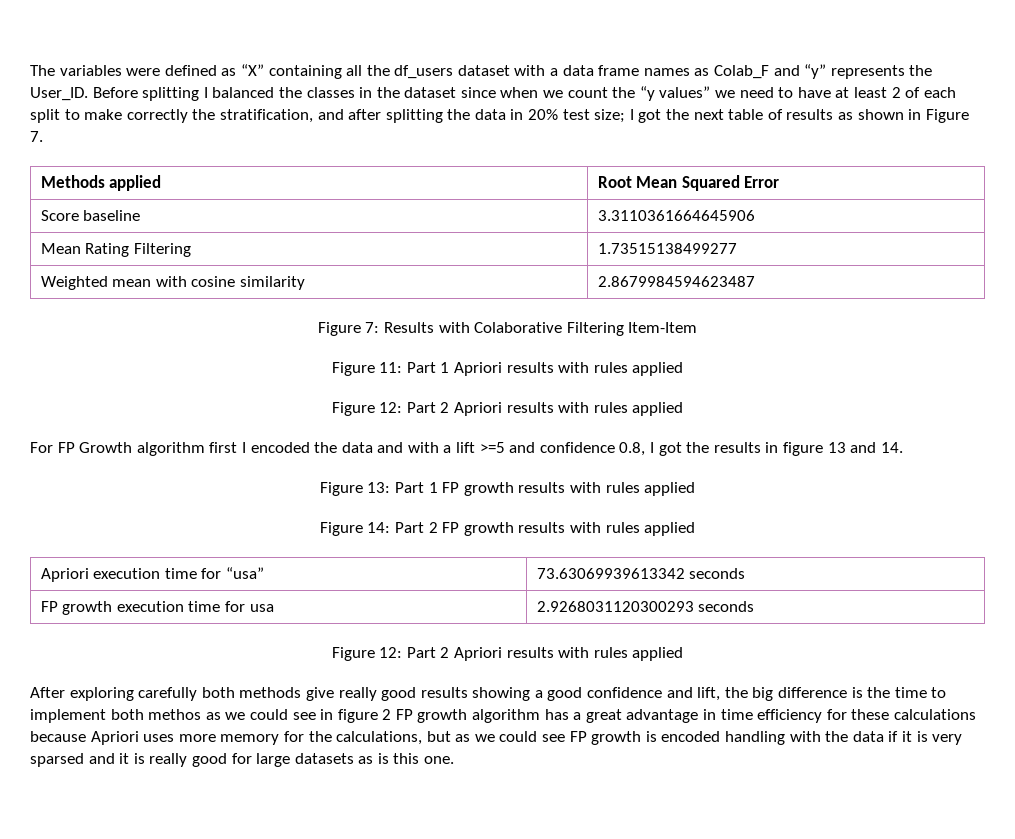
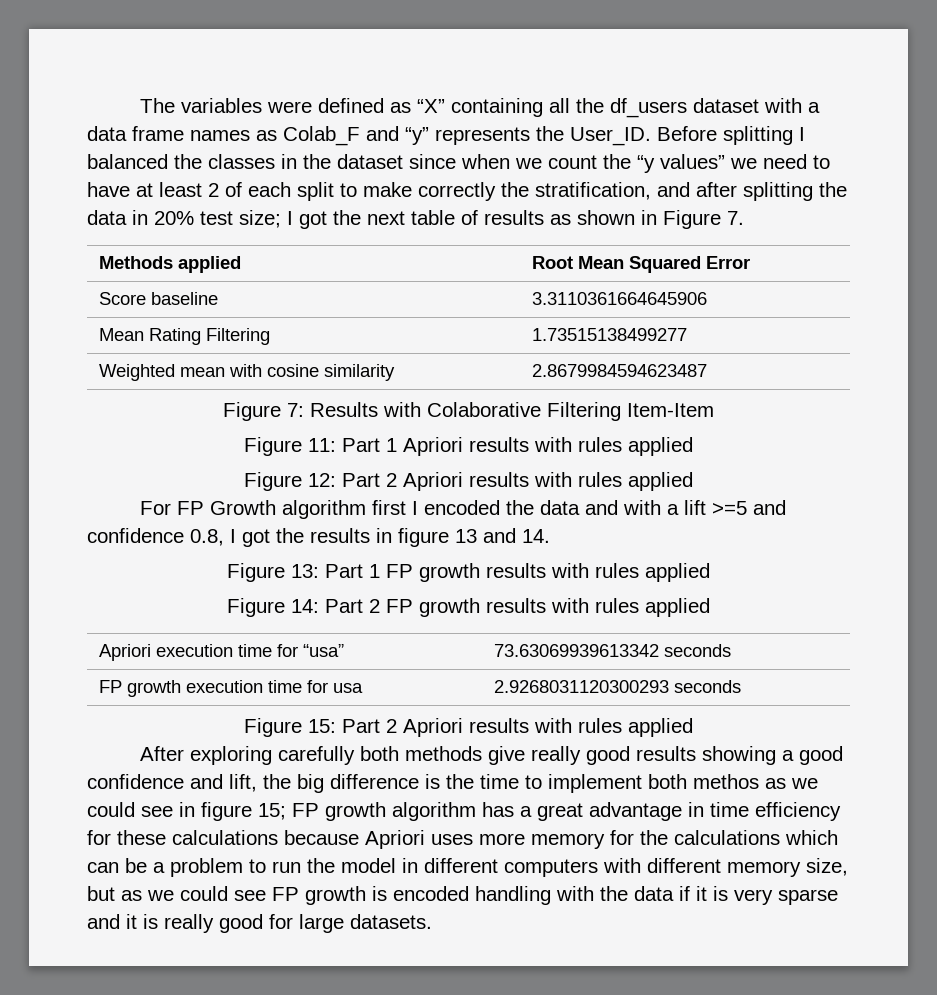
  FP growth execution time for usa | 2.9268031120300293 seconds
- Figure 12: Part 2 Apriori results with rules applied
+ Figure 15: Part 2 Apriori results with rules applied
- After exploring carefully both methods give really good results showing a good confidence and lift, the big difference is the time to implement both methos as we could see in figure 2 FP growth algorithm has a great advantage in time efficiency for these calculations because Apriori uses more memory for the calculations, but as we could see FP growth is encoded handling with the data if it is very sparsed and it is really good for large datasets as is this one.
+ After exploring carefully both methods give really good results showing a good confidence and lift, the big difference is the time to implement both methos as we could see in figure 15; FP growth algorithm has a great advantage in time efficiency for these calculations because Apriori uses more memory for the calculations which can be a problem to run the model in different computers with different memory size, but as we could see FP growth is encoded handling with the data if it is very sparse and it is really good for large datasets.

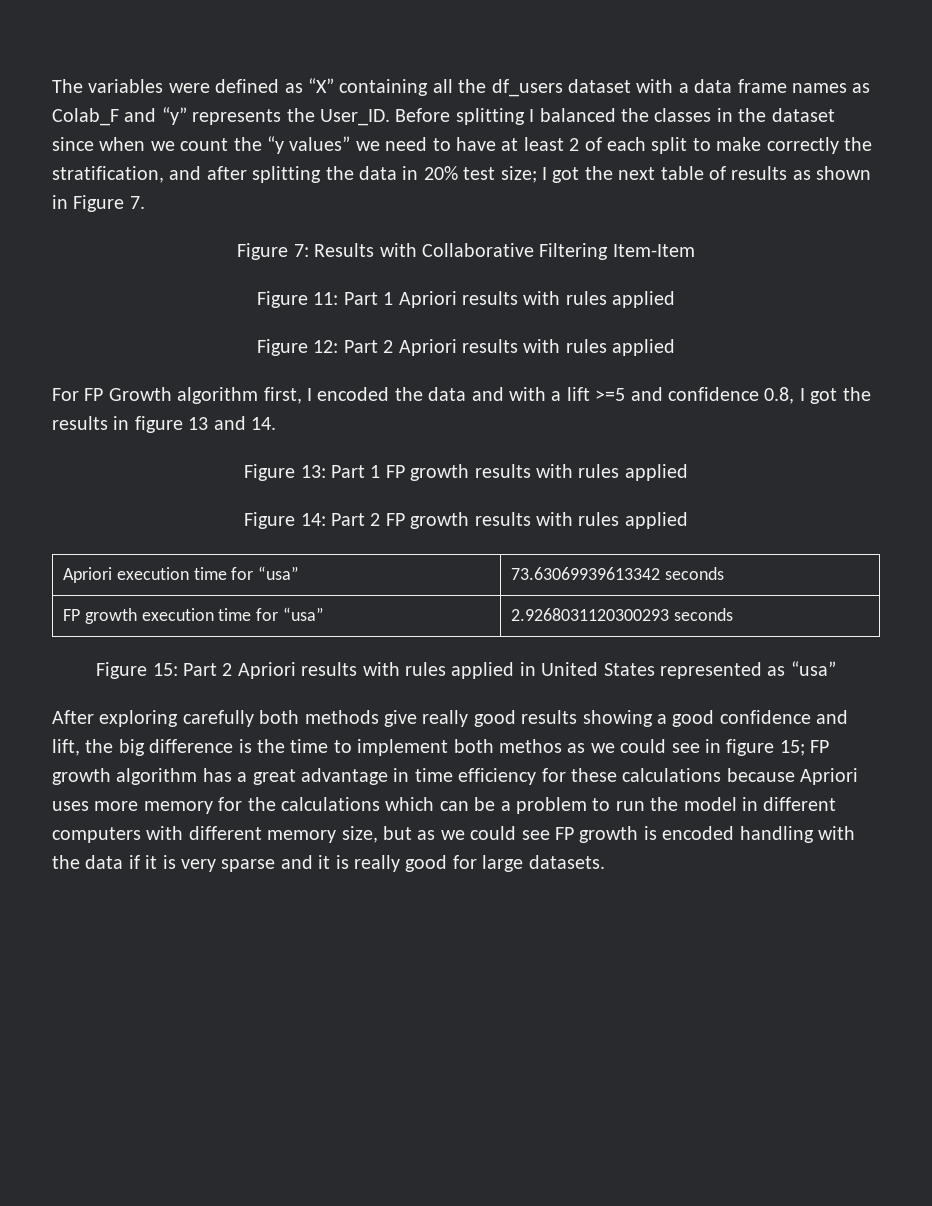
- Methods applied | Root Mean Squared Error
- Score baseline | 3.3110361664645906
- Mean Rating Filtering | 1.73515138499277
- Weighted mean with cosine similarity | 2.8679984594623487
- Figure 7: Results with Colaborative Filtering Item-Item
+ Figure 7: Results with Collaborative Filtering Item-Item
- For FP Growth algorithm first I encoded the data and with a lift >=5 and confidence 0.8, I got the results in figure 13 and 14.
+ For FP Growth algorithm first, I encoded the data and with a lift >=5 and confidence 0.8, I got the results in figure 13 and 14.
- FP growth execution time for usa | 2.9268031120300293 seconds
+ FP growth execution time for “usa” | 2.9268031120300293 seconds
- Figure 15: Part 2 Apriori results with rules applied
+ Figure 15: Part 2 Apriori results with rules applied in United States represented as “usa”

